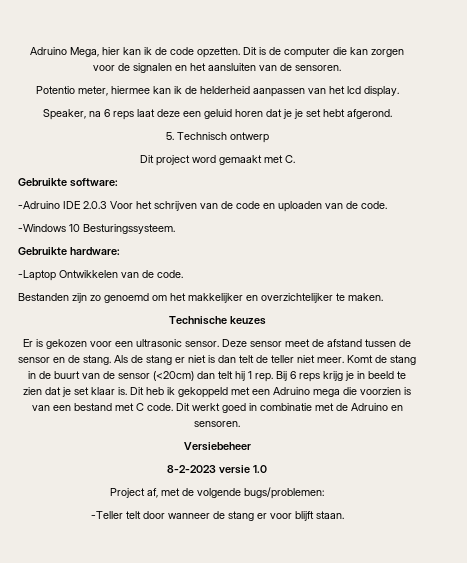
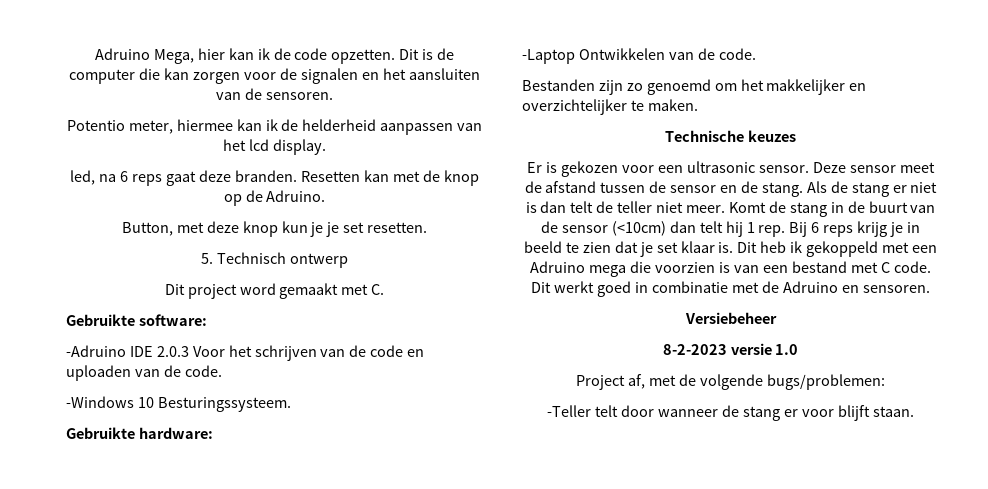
- Speaker, na 6 reps laat deze een geluid horen dat je je set hebt afgerond.
+ led, na 6 reps gaat deze branden. Resetten kan met de knop op de Adruino.
+ Button, met deze knop kun je je set resetten.
- Komt de stang in de buurt van de sensor (<20cm) dan telt hij 1 rep.
+ Komt de stang in de buurt van de sensor (<10cm) dan telt hij 1 rep.

